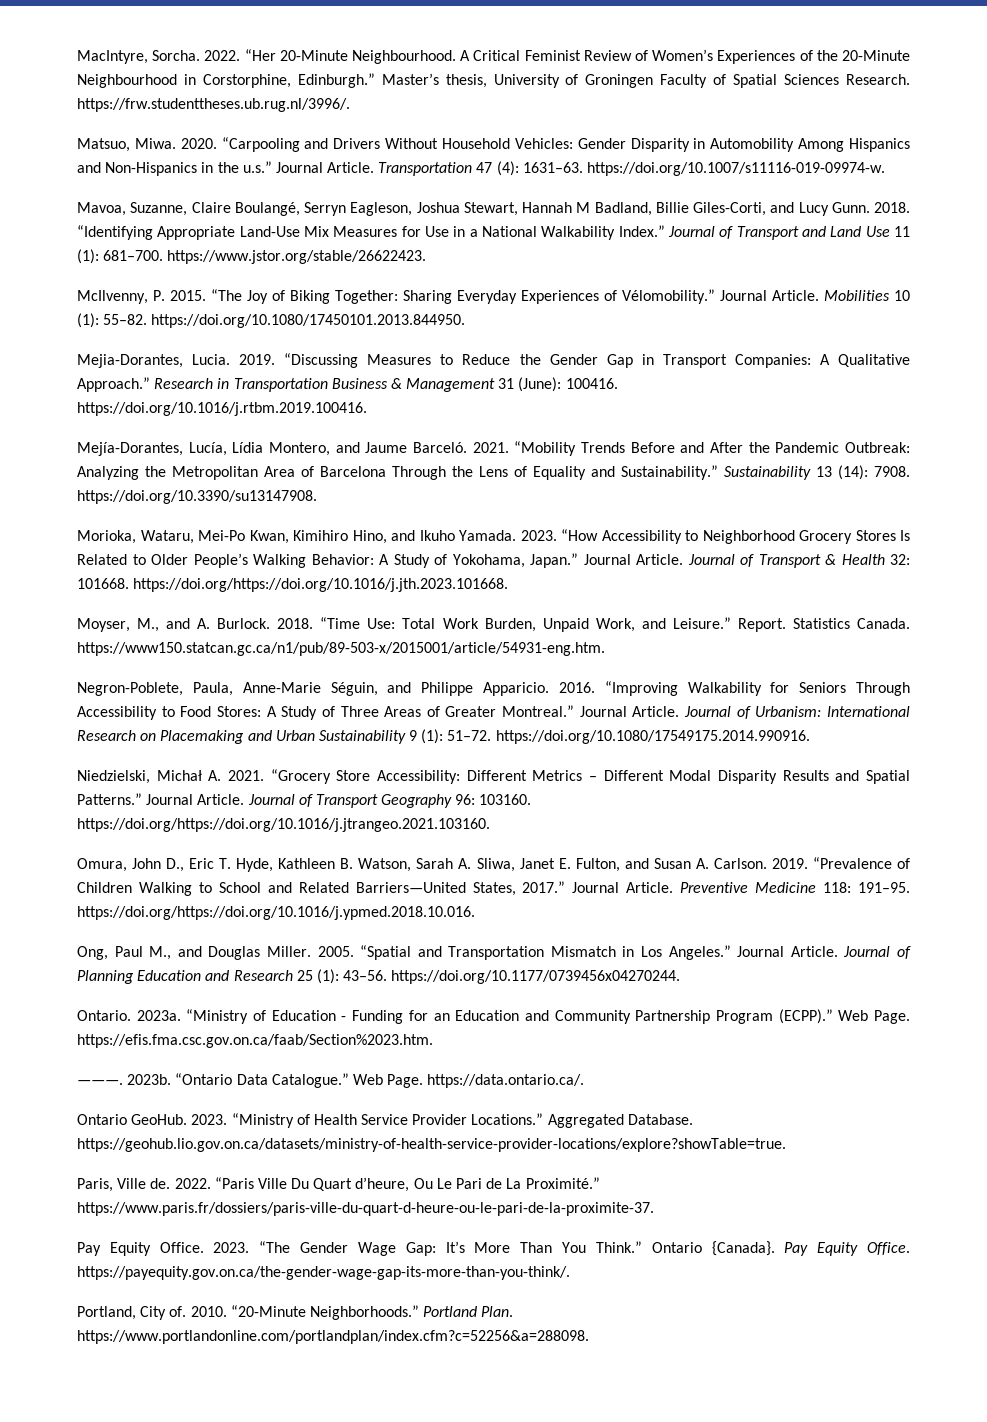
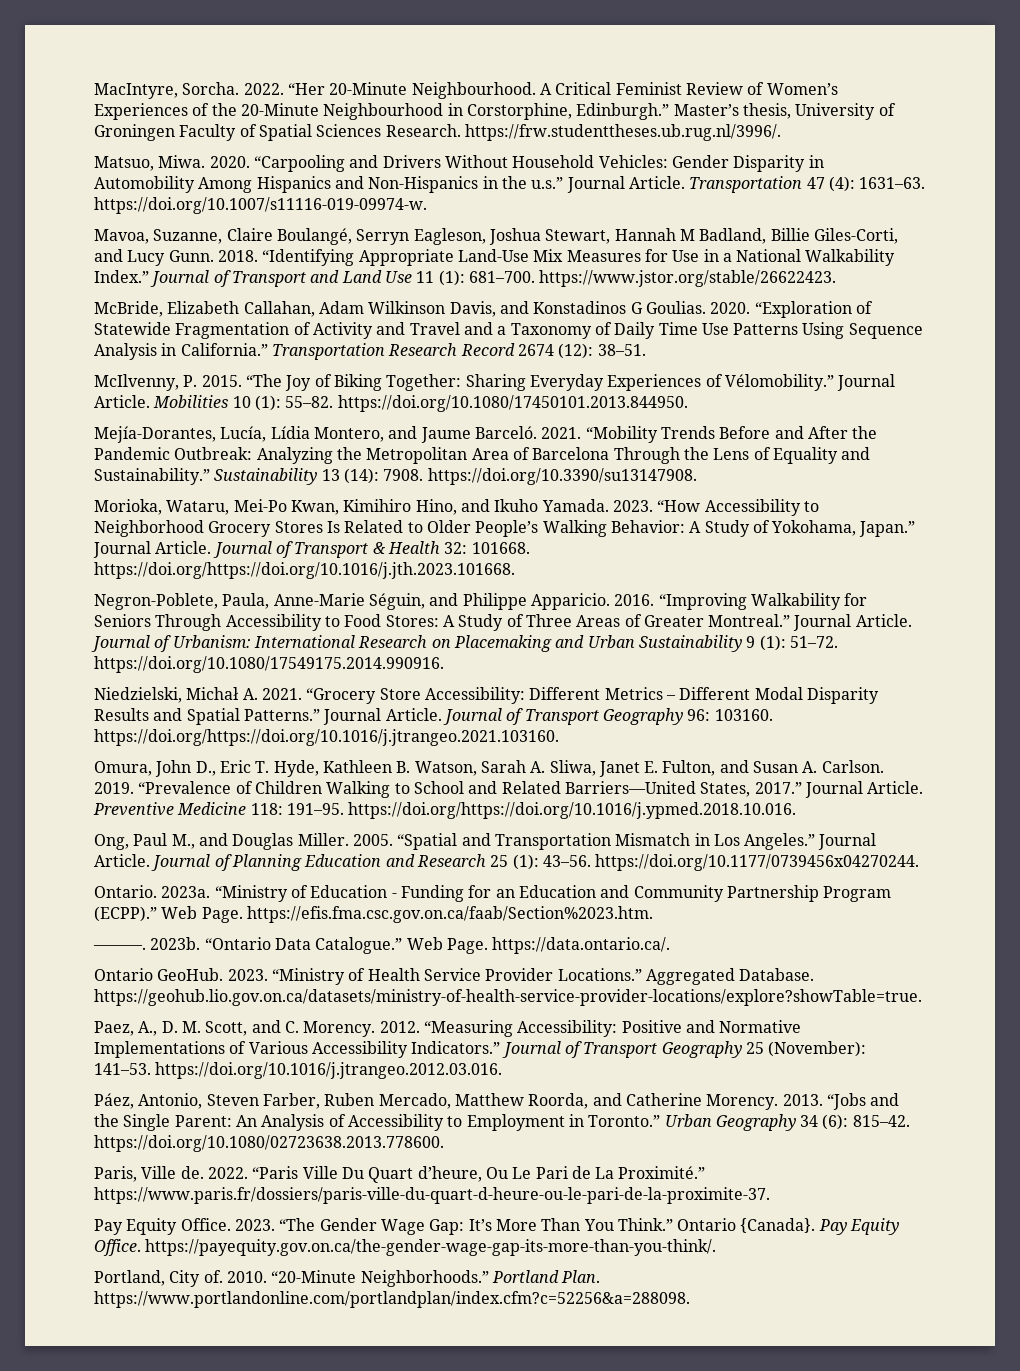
+ McBride, Elizabeth Callahan, Adam Wilkinson Davis, and Konstadinos G Goulias. 2020. “Exploration of Statewide Fragmentation of Activity and Travel and a Taxonomy of Daily Time Use Patterns Using Sequence Analysis in California.” Transportation Research Record 2674 (12): 38–51.
- Mejia-Dorantes, Lucia. 2019. “Discussing Measures to Reduce the Gender Gap in Transport Companies: A Qualitative Approach.” Research in Transportation Business & Management 31 (June): 100416. https://doi.org/10.1016/j.rtbm.2019.100416.
- Moyser, M., and A. Burlock. 2018. “Time Use: Total Work Burden, Unpaid Work, and Leisure.” Report. Statistics Canada. https://www150.statcan.gc.ca/n1/pub/89-503-x/2015001/article/54931-eng.htm.
+ Paez, A., D. M. Scott, and C. Morency. 2012. “Measuring Accessibility: Positive and Normative Implementations of Various Accessibility Indicators.” Journal of Transport Geography 25 (November): 141–53. https://doi.org/10.1016/j.jtrangeo.2012.03.016.
+ Páez, Antonio, Steven Farber, Ruben Mercado, Matthew Roorda, and Catherine Morency. 2013. “Jobs and the Single Parent: An Analysis of Accessibility to Employment in Toronto.” Urban Geography 34 (6): 815–42. https://doi.org/10.1080/02723638.2013.778600.

